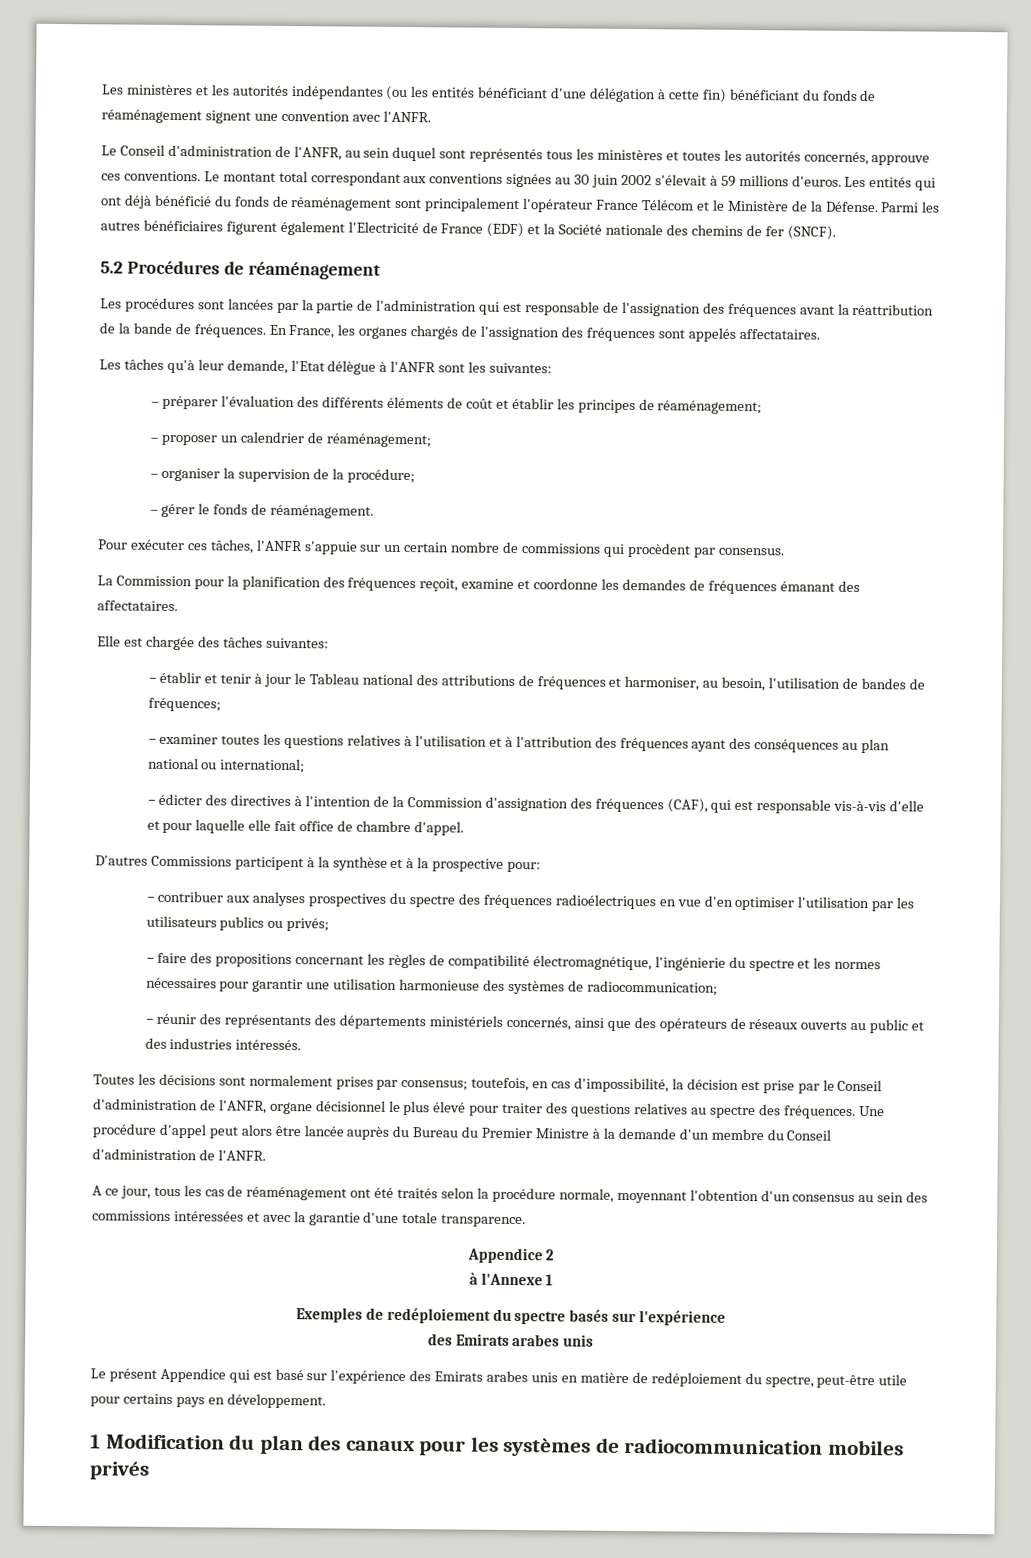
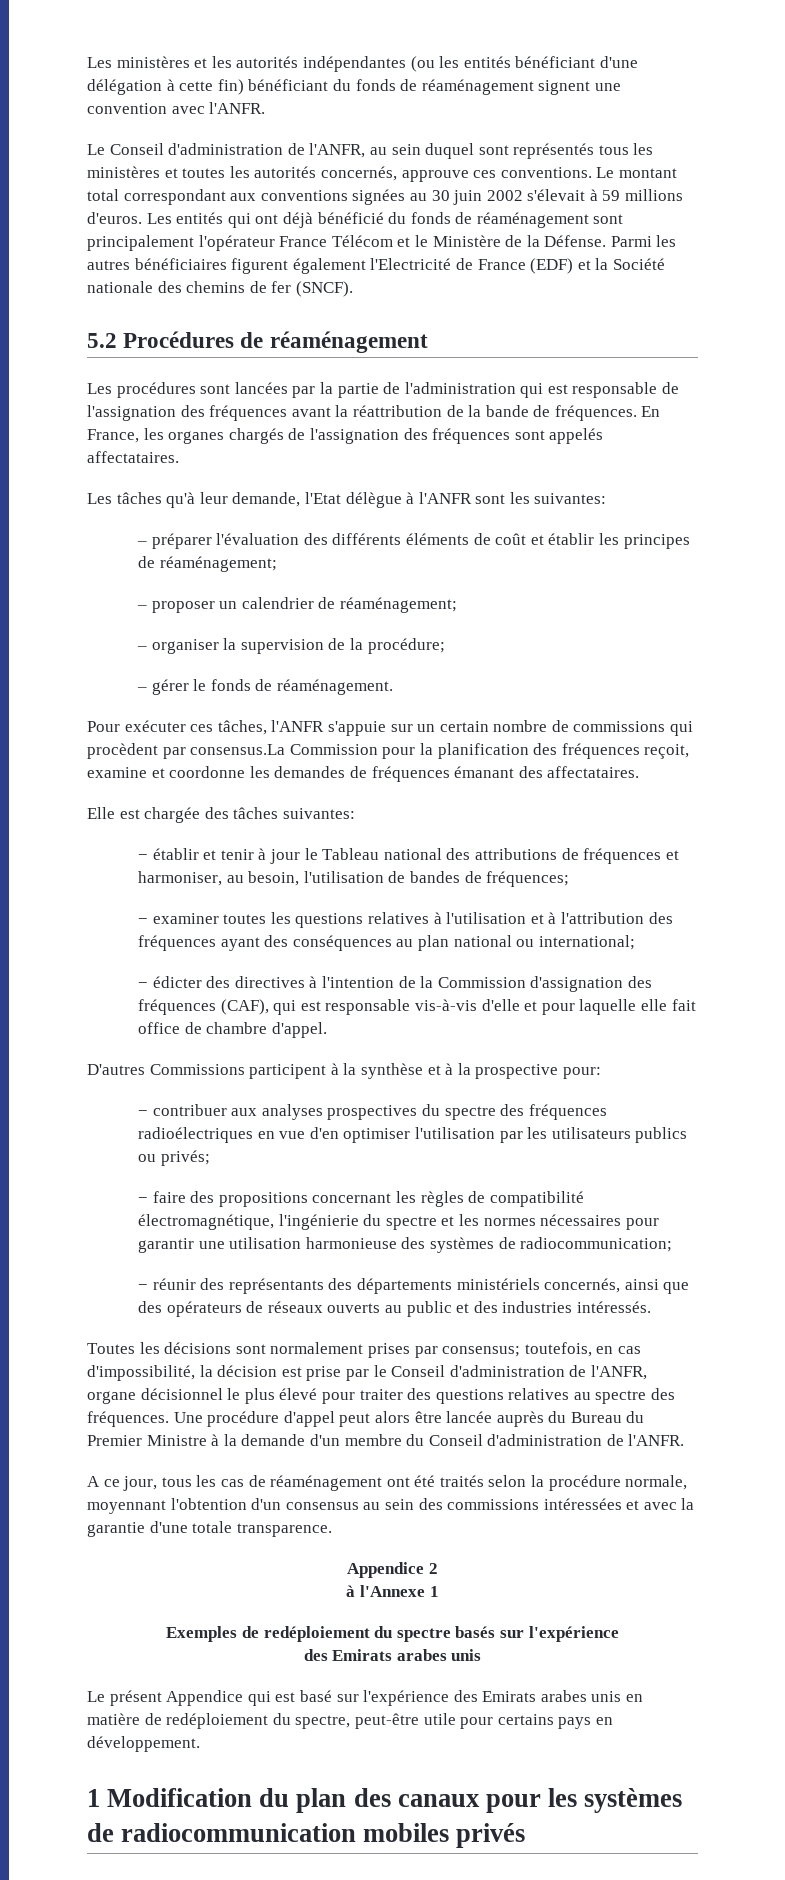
- Pour exécuter ces tâches, l'ANFR s'appuie sur un certain nombre de commissions qui procèdent par consensus.
- La Commission pour la planification des fréquences reçoit, examine et coordonne les demandes de fréquences émanant des affectataires.
+ Pour exécuter ces tâches, l'ANFR s'appuie sur un certain nombre de commissions qui procèdent par consensus.La Commission pour la planification des fréquences reçoit, examine et coordonne les demandes de fréquences émanant des affectataires.

